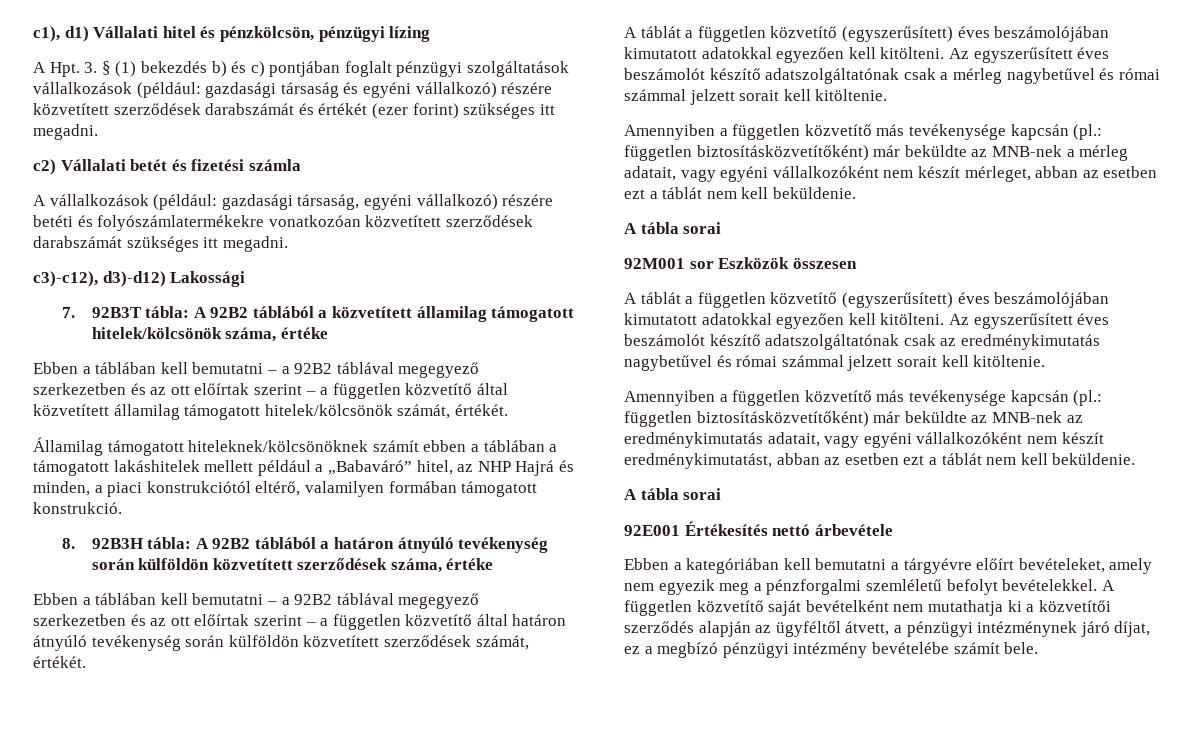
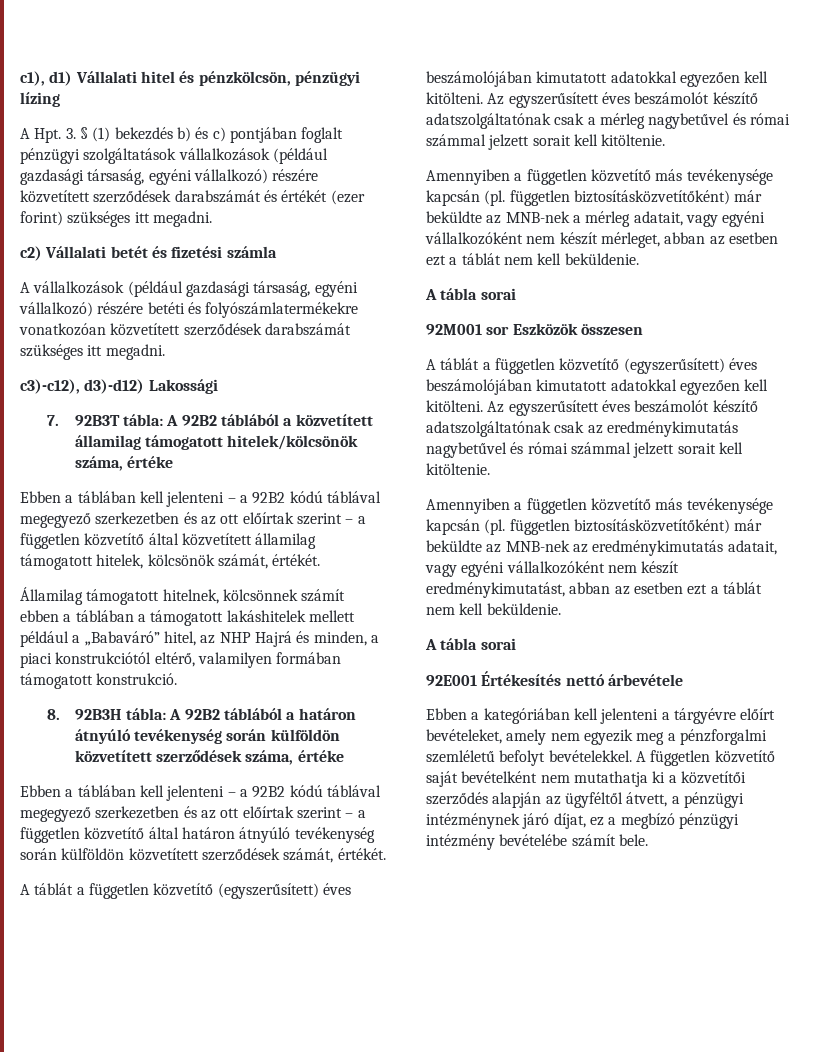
- A Hpt. 3. § (1) bekezdés b) és c) pontjában foglalt pénzügyi szolgáltatások vállalkozások (például: gazdasági társaság és egyéni vállalkozó) részére közvetített szerződések darabszámát és értékét (ezer forint) szükséges itt megadni.
+ A Hpt. 3. § (1) bekezdés b) és c) pontjában foglalt pénzügyi szolgáltatások vállalkozások (például gazdasági társaság, egyéni vállalkozó) részére közvetített szerződések darabszámát és értékét (ezer forint) szükséges itt megadni.
- A vállalkozások (például: gazdasági társaság, egyéni vállalkozó) részére betéti és folyószámlatermékekre vonatkozóan közvetített szerződések darabszámát szükséges itt megadni.
+ A vállalkozások (például gazdasági társaság, egyéni vállalkozó) részére betéti és folyószámlatermékekre vonatkozóan közvetített szerződések darabszámát szükséges itt megadni.
- Ebben a táblában kell bemutatni – a 92B2 táblával megegyező szerkezetben és az ott előírtak szerint – a független közvetítő által közvetített államilag támogatott hitelek/kölcsönök számát, értékét.
+ Ebben a táblában kell jelenteni – a 92B2 kódú táblával megegyező szerkezetben és az ott előírtak szerint – a független közvetítő által közvetített államilag támogatott hitelek, kölcsönök számát, értékét.
- Államilag támogatott hiteleknek/kölcsönöknek számít ebben a táblában a támogatott lakáshitelek mellett például a „Babaváró” hitel, az NHP Hajrá és minden, a piaci konstrukciótól eltérő, valamilyen formában támogatott konstrukció.
+ Államilag támogatott hitelnek, kölcsönnek számít ebben a táblában a támogatott lakáshitelek mellett például a „Babaváró” hitel, az NHP Hajrá és minden, a piaci konstrukciótól eltérő, valamilyen formában támogatott konstrukció.
- Ebben a táblában kell bemutatni – a 92B2 táblával megegyező szerkezetben és az ott előírtak szerint – a független közvetítő által határon átnyúló tevékenység során külföldön közvetített szerződések számát, értékét.
+ Ebben a táblában kell jelenteni – a 92B2 kódú táblával megegyező szerkezetben és az ott előírtak szerint – a független közvetítő által határon átnyúló tevékenység során külföldön közvetített szerződések számát, értékét.
- Amennyiben a független közvetítő más tevékenysége kapcsán (pl.: független biztosításközvetítőként) már beküldte az MNB-nek a mérleg adatait, vagy egyéni vállalkozóként nem készít mérleget, abban az esetben ezt a táblát nem kell beküldenie.
+ Amennyiben a független közvetítő más tevékenysége kapcsán (pl. független biztosításközvetítőként) már beküldte az MNB-nek a mérleg adatait, vagy egyéni vállalkozóként nem készít mérleget, abban az esetben ezt a táblát nem kell beküldenie.
- Amennyiben a független közvetítő más tevékenysége kapcsán (pl.: független biztosításközvetítőként) már beküldte az MNB-nek az eredménykimutatás adatait, vagy egyéni vállalkozóként nem készít eredménykimutatást, abban az esetben ezt a táblát nem kell beküldenie.
+ Amennyiben a független közvetítő más tevékenysége kapcsán (pl. független biztosításközvetítőként) már beküldte az MNB-nek az eredménykimutatás adatait, vagy egyéni vállalkozóként nem készít eredménykimutatást, abban az esetben ezt a táblát nem kell beküldenie.
- Ebben a kategóriában kell bemutatni a tárgyévre előírt bevételeket, amely nem egyezik meg a pénzforgalmi szemléletű befolyt bevételekkel.
+ Ebben a kategóriában kell jelenteni a tárgyévre előírt bevételeket, amely nem egyezik meg a pénzforgalmi szemléletű befolyt bevételekkel.

